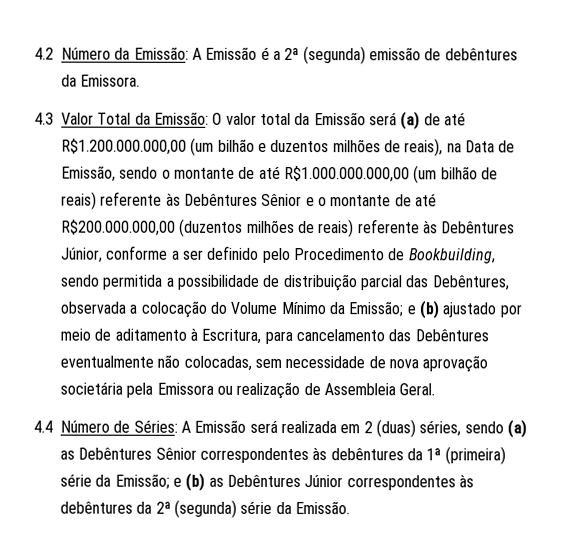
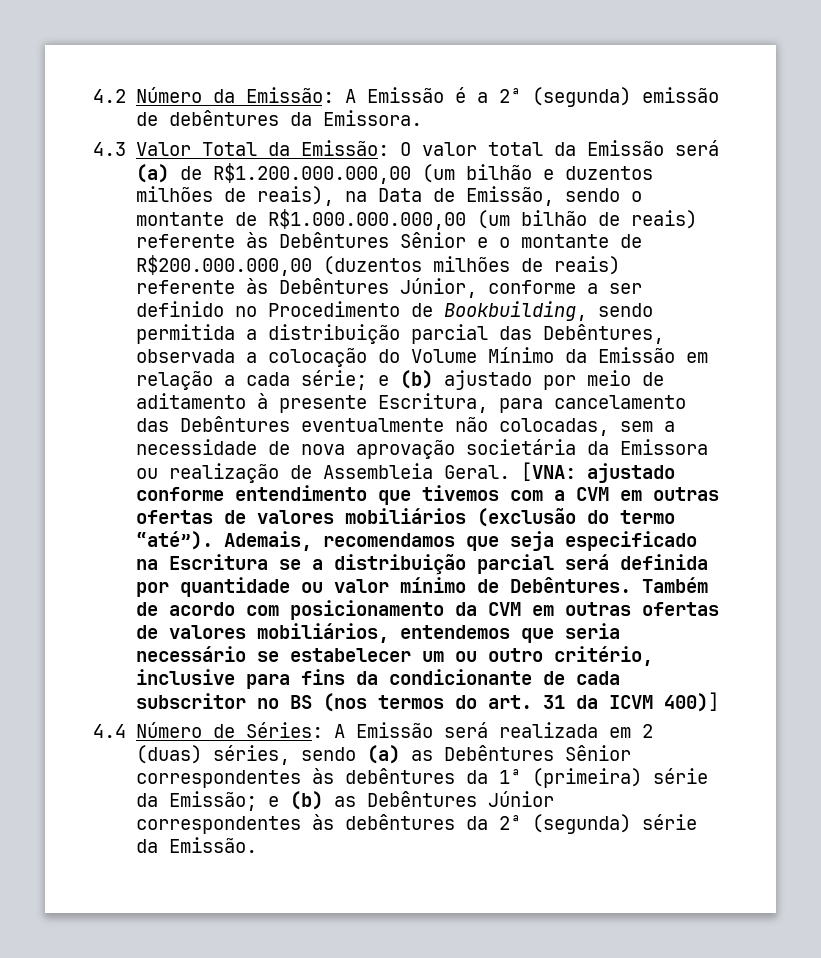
- O valor total da Emissão será (a) de até R$1.200.000.000,00 (um bilhão e duzentos milhões de reais), na Data de Emissão, sendo o montante de até R$1.000.000.000,00 (um bilhão de reais) referente às Debêntures Sênior e o montante de até R$200.000.000,00 (duzentos milhões de reais) referente às Debêntures Júnior, conforme a ser definido pelo Procedimento de Bookbuilding, sendo permitida a possibilidade de distribuição parcial das Debêntures, observada a colocação do Volume Mínimo da Emissão;
+ O valor total da Emissão será (a) de R$1.200.000.000,00 (um bilhão e duzentos milhões de reais), na Data de Emissão, sendo o montante de R$1.000.000.000,00 (um bilhão de reais) referente às Debêntures Sênior e o montante de R$200.000.000,00 (duzentos milhões de reais) referente às Debêntures Júnior, conforme a ser definido no Procedimento de Bookbuilding, sendo permitida a distribuição parcial das Debêntures, observada a colocação do Volume Mínimo da Emissão em relação a cada série;
- e (b) ajustado por meio de aditamento à Escritura, para cancelamento das Debêntures eventualmente não colocadas, sem necessidade de nova aprovação societária pela Emissora ou realização de Assembleia Geral.
+ e (b) ajustado por meio de aditamento à presente Escritura, para cancelamento das Debêntures eventualmente não colocadas, sem a necessidade de nova aprovação societária da Emissora ou realização de Assembleia Geral. [VNA: ajustado conforme entendimento que tivemos com a CVM em outras ofertas de valores mobiliários (exclusão do termo “até”). Ademais, recomendamos que seja especificado na Escritura se a distribuição parcial será definida por quantidade ou valor mínimo de Debêntures. Também de acordo com posicionamento da CVM em outras ofertas de valores mobiliários, entendemos que seria necessário se estabelecer um ou outro critério, inclusive para fins da condicionante de cada subscritor no BS (nos termos do art. 31 da ICVM 400)]

